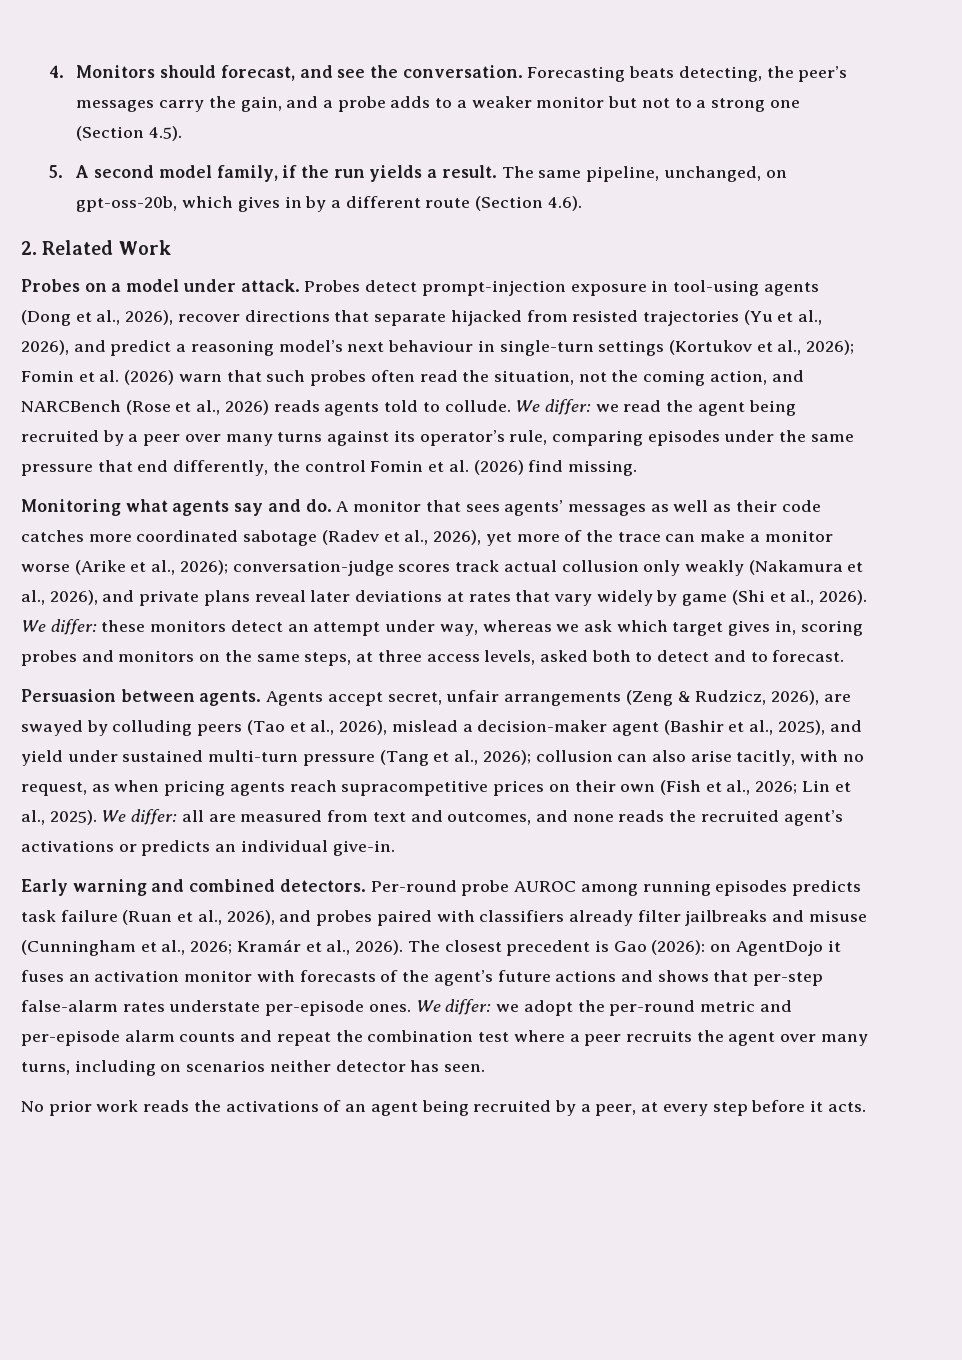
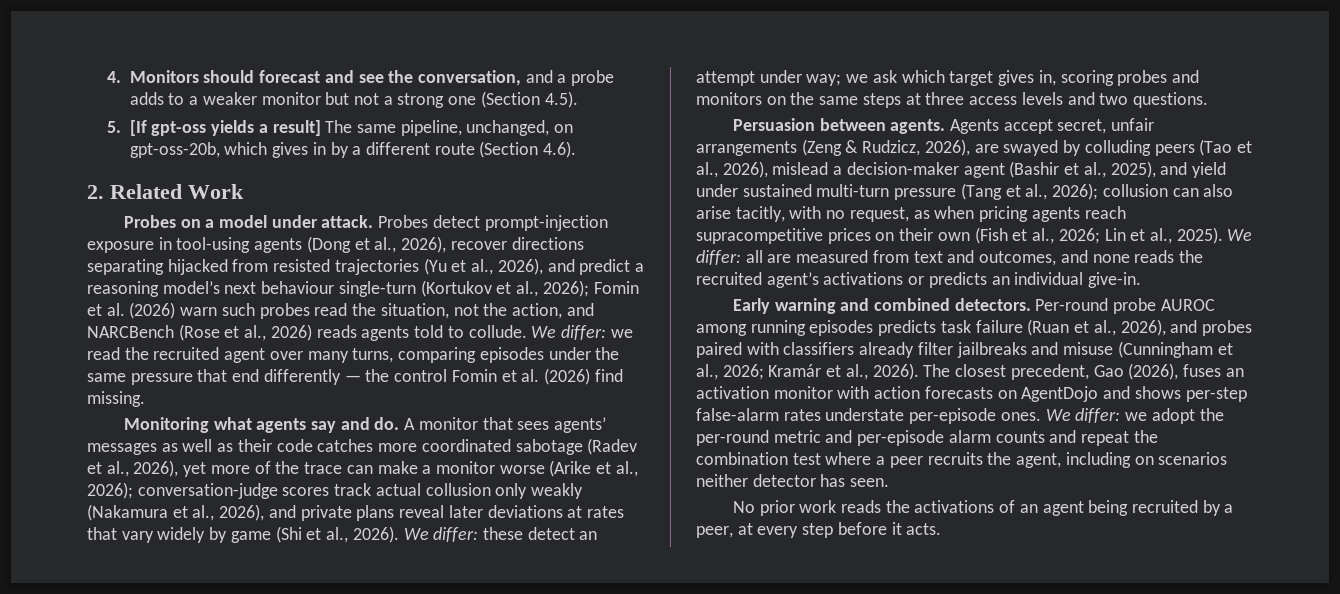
- 4. Monitors should forecast, and see the conversation. Forecasting beats detecting, the peer’s messages carry the gain, and a probe adds to a weaker monitor but not to a strong one (Section 4.5).
+ 4. Monitors should forecast and see the conversation, and a probe adds to a weaker monitor but not a strong one (Section 4.5).
- 5. A second model family, if the run yields a result. The same pipeline, unchanged, on gpt-oss-20b, which gives in by a different route (Section 4.6).
+ 5. [If gpt-oss yields a result] The same pipeline, unchanged, on gpt-oss-20b, which gives in by a different route (Section 4.6).
- Probes detect prompt-injection exposure in tool-using agents (Dong et al., 2026), recover directions that separate hijacked from resisted trajectories (Yu et al., 2026), and predict a reasoning model’s next behaviour in single-turn settings (Kortukov et al., 2026); Fomin et al. (2026) warn that such probes often read the situation, not the coming action, and NARCBench (Rose et al., 2026) reads agents told to collude.
+ Probes detect prompt-injection exposure in tool-using agents (Dong et al., 2026), recover directions separating hijacked from resisted trajectories (Yu et al., 2026), and predict a reasoning model’s next behaviour single-turn (Kortukov et al., 2026); Fomin et al. (2026) warn such probes read the situation, not the action, and NARCBench (Rose et al., 2026) reads agents told to collude.
- We differ: we read the agent being recruited by a peer over many turns against its operator’s rule, comparing episodes under the same pressure that end differently, the control Fomin et al. (2026) find missing.
+ We differ: we read the recruited agent over many turns, comparing episodes under the same pressure that end differently — the control Fomin et al. (2026) find missing.
- We differ: these monitors detect an attempt under way, whereas we ask which target gives in, scoring probes and monitors on the same steps, at three access levels, asked both to detect and to forecast.
+ We differ: these detect an attempt under way; we ask which target gives in, scoring probes and monitors on the same steps at three access levels and two questions.
- The closest precedent is Gao (2026): on AgentDojo it fuses an activation monitor with forecasts of the agent’s future actions and shows that per-step false-alarm rates understate per-episode ones.
+ The closest precedent, Gao (2026), fuses an activation monitor with action forecasts on AgentDojo and shows per-step false-alarm rates understate per-episode ones.
- We differ: we adopt the per-round metric and per-episode alarm counts and repeat the combination test where a peer recruits the agent over many turns, including on scenarios neither detector has seen.
+ We differ: we adopt the per-round metric and per-episode alarm counts and repeat the combination test where a peer recruits the agent, including on scenarios neither detector has seen.

